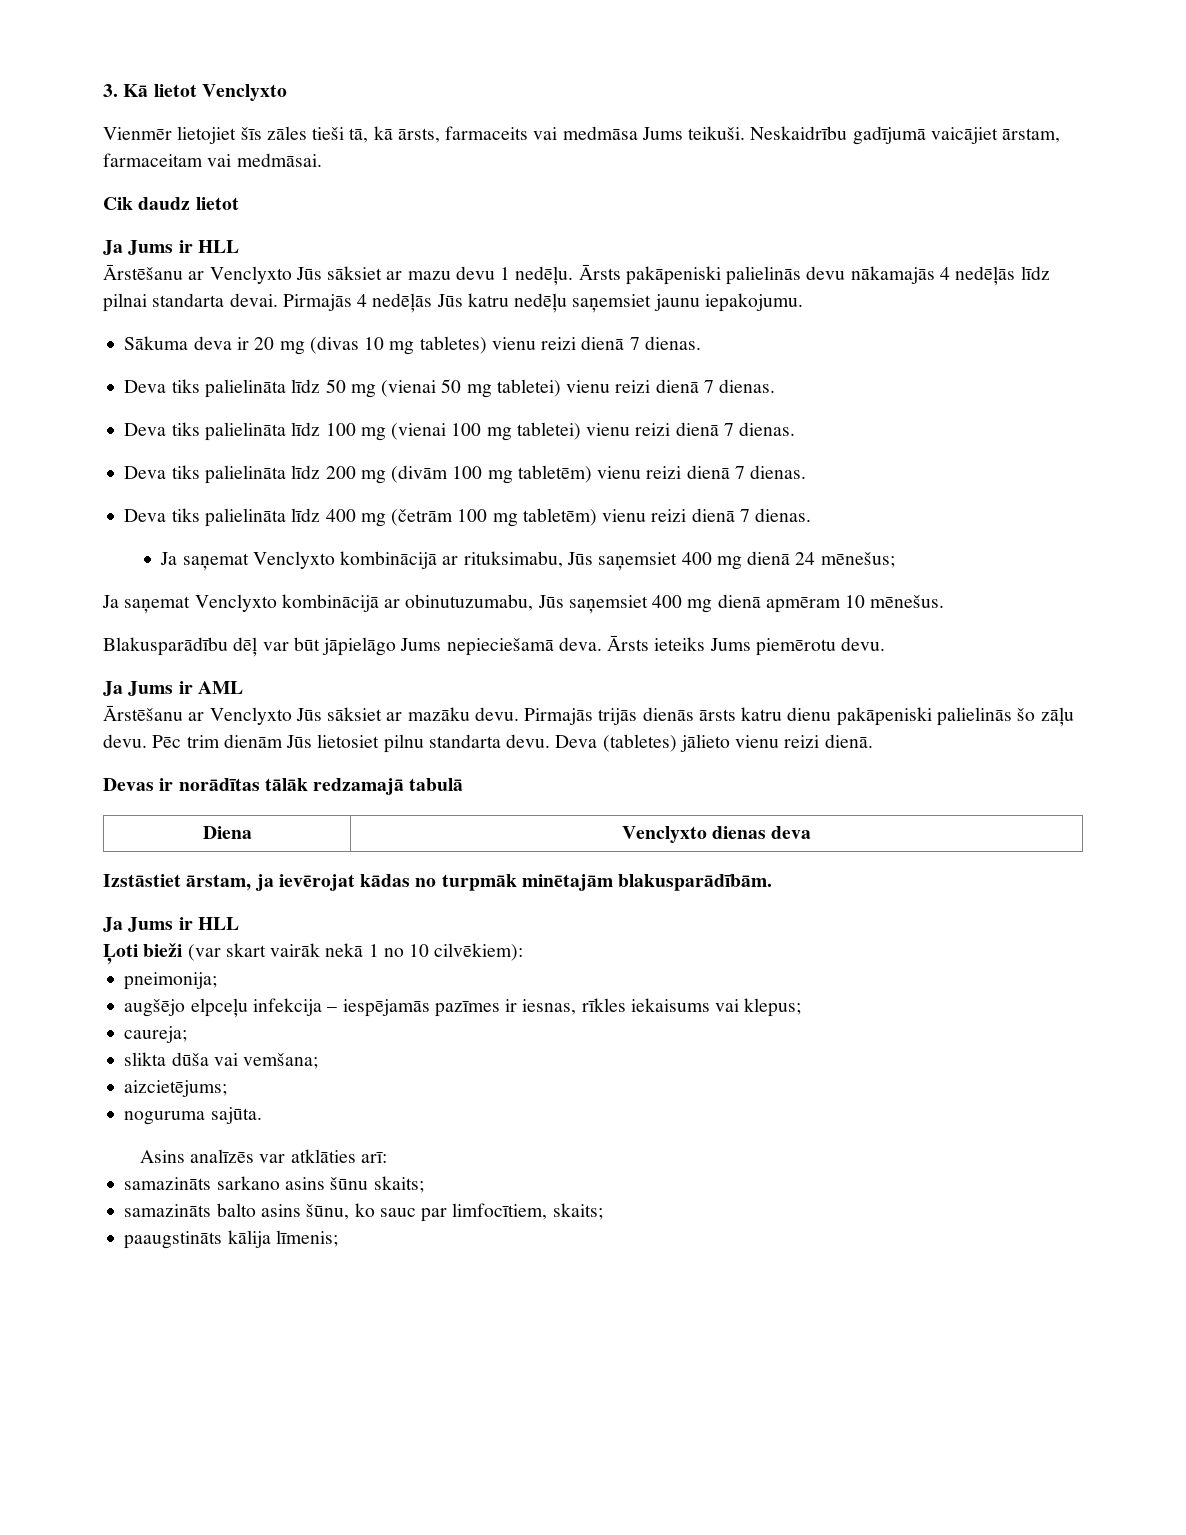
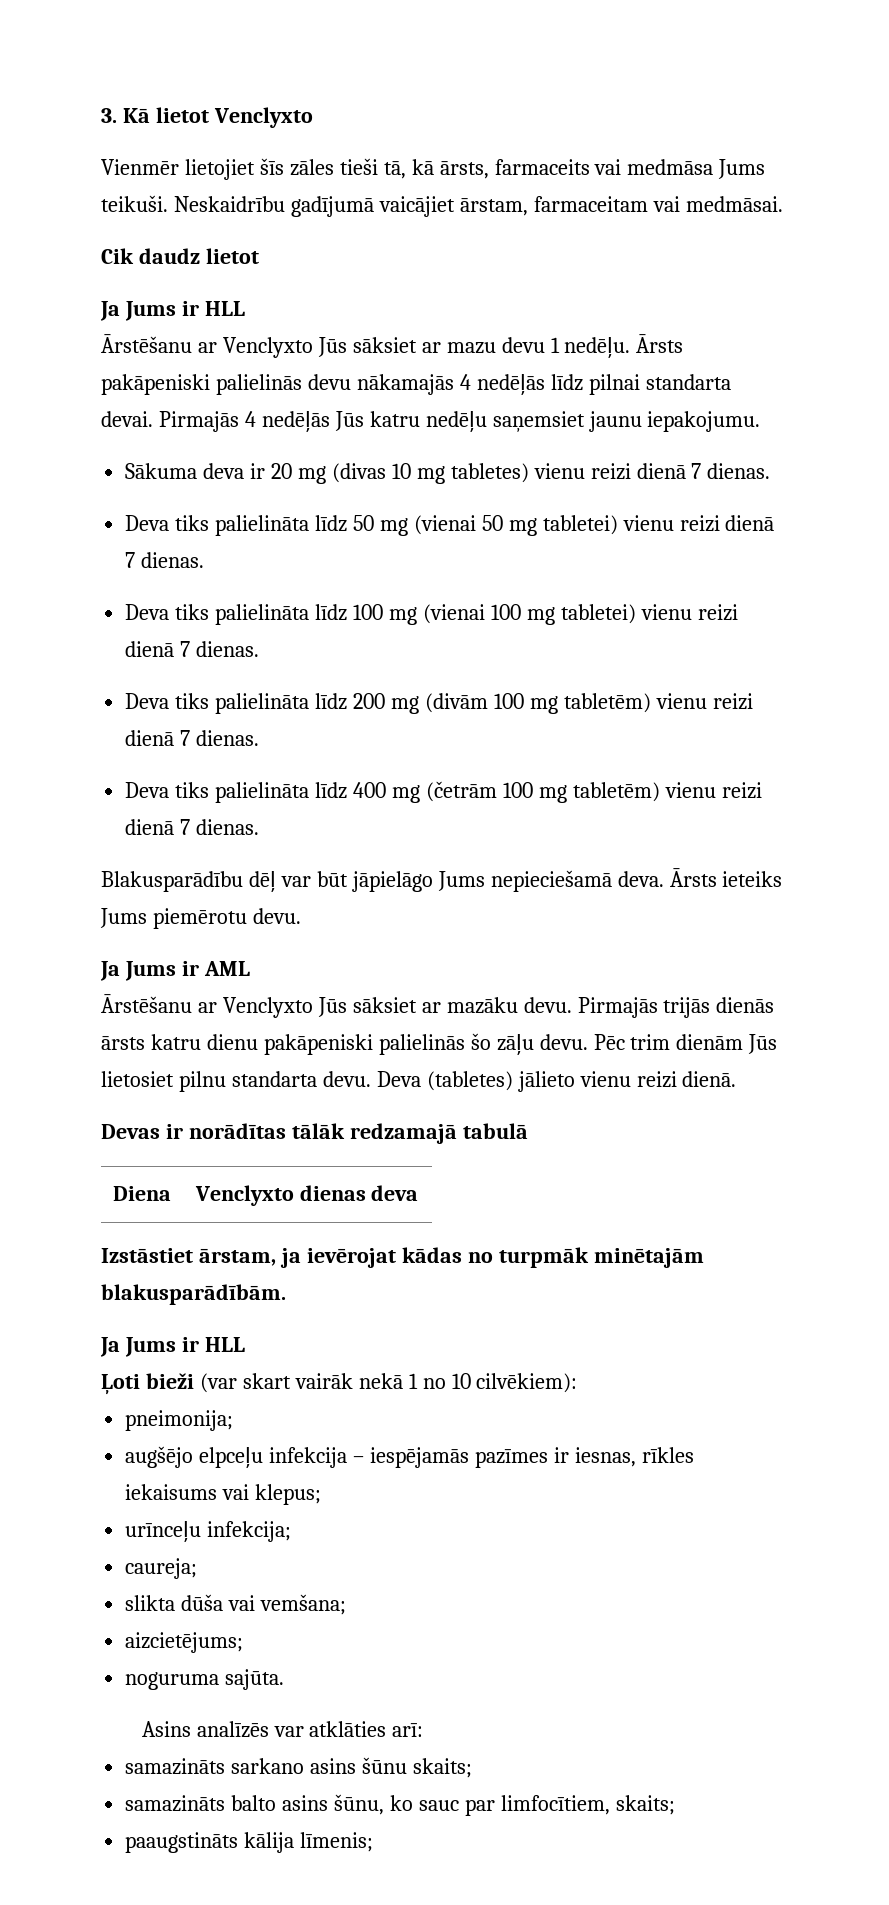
- Ja saņemat Venclyxto kombinācijā ar rituksimabu, Jūs saņemsiet 400 mg dienā 24 mēnešus;
- Ja saņemat Venclyxto kombinācijā ar obinutuzumabu, Jūs saņemsiet 400 mg dienā apmēram 10 mēnešus.
+ urīnceļu infekcija;

